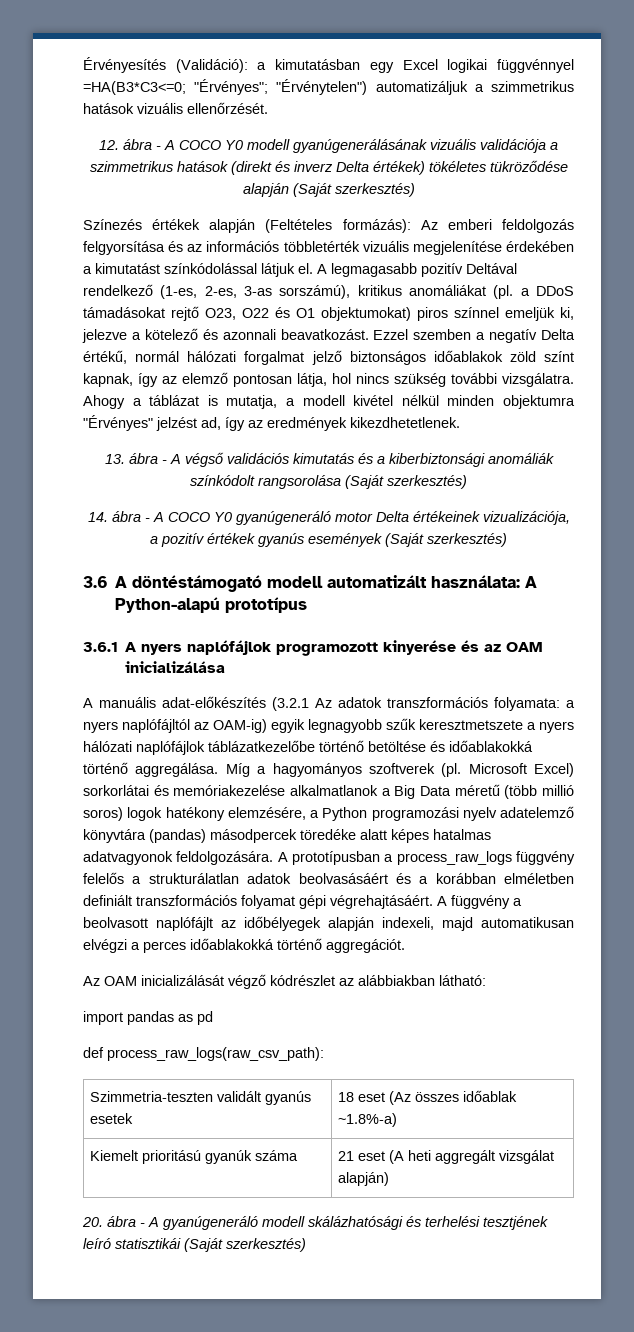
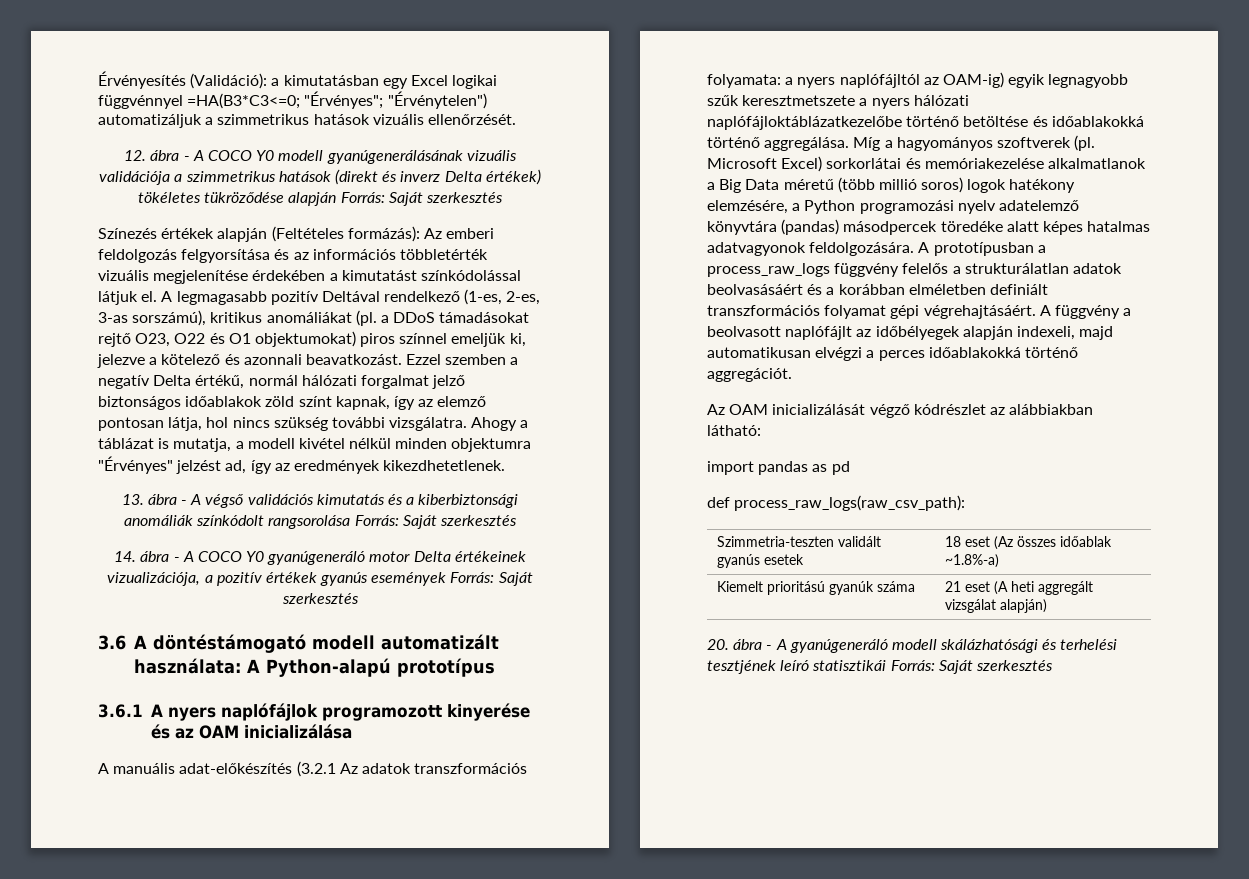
- 12. ábra - A COCO Y0 modell gyanúgenerálásának vizuális validációja a szimmetrikus hatások (direkt és inverz Delta értékek) tökéletes tükröződése alapján (Saját szerkesztés)
+ 12. ábra - A COCO Y0 modell gyanúgenerálásának vizuális validációja a szimmetrikus hatások (direkt és inverz Delta értékek) tökéletes tükröződése alapján Forrás: Saját szerkesztés
- 13. ábra - A végső validációs kimutatás és a kiberbiztonsági anomáliák színkódolt rangsorolása (Saját szerkesztés)
+ 13. ábra - A végső validációs kimutatás és a kiberbiztonsági anomáliák színkódolt rangsorolása Forrás: Saját szerkesztés
- 14. ábra - A COCO Y0 gyanúgeneráló motor Delta értékeinek vizualizációja, a pozitív értékek gyanús események (Saját szerkesztés)
+ 14. ábra - A COCO Y0 gyanúgeneráló motor Delta értékeinek vizualizációja, a pozitív értékek gyanús események Forrás: Saját szerkesztés
- A manuális adat-előkészítés (3.2.1 Az adatok transzformációs folyamata: a nyers naplófájltól az OAM-ig) egyik legnagyobb szűk keresztmetszete a nyers hálózati naplófájlok táblázatkezelőbe történő betöltése és időablakokká történő aggregálása.
+ A manuális adat-előkészítés (3.2.1 Az adatok transzformációs folyamata: a nyers naplófájltól az OAM-ig) egyik legnagyobb szűk keresztmetszete a nyers hálózati naplófájloktáblázatkezelőbe történő betöltése és időablakokká történő aggregálása.
- 20. ábra - A gyanúgeneráló modell skálázhatósági és terhelési tesztjének leíró statisztikái (Saját szerkesztés)
+ 20. ábra - A gyanúgeneráló modell skálázhatósági és terhelési tesztjének leíró statisztikái Forrás: Saját szerkesztés

